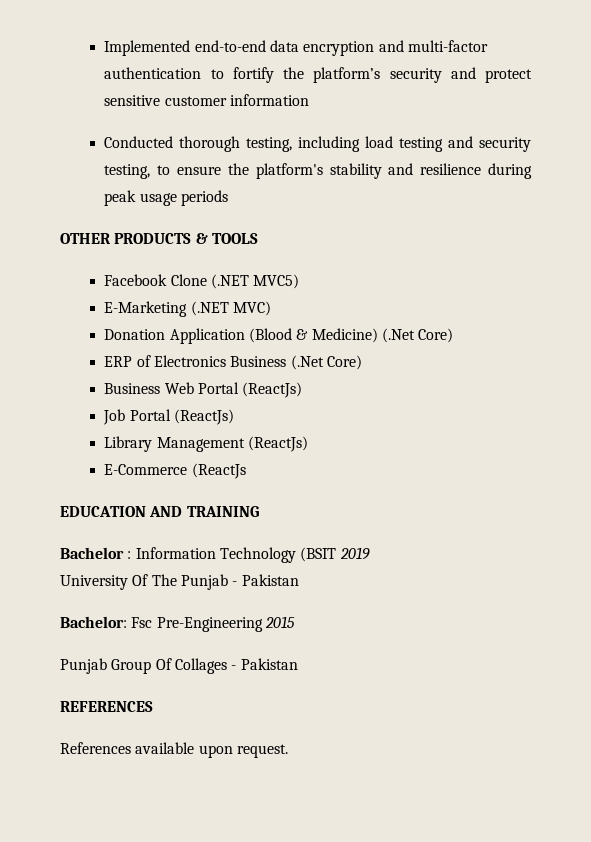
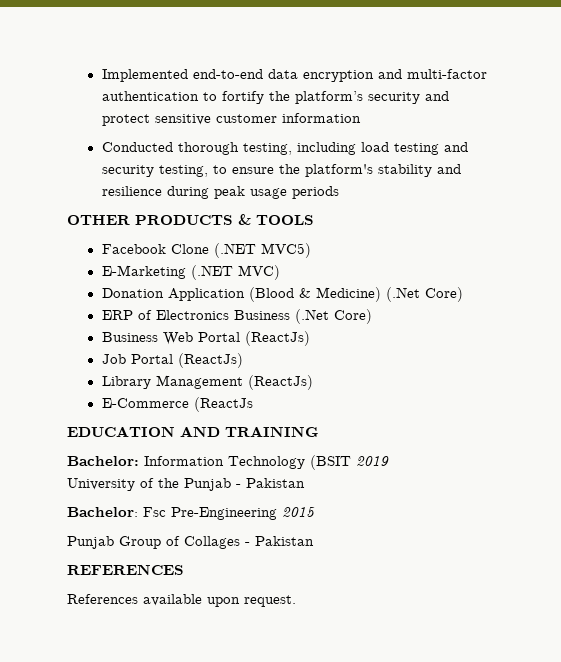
- Bachelor : Information Technology (BSIT 2019
+ Bachelor: Information Technology (BSIT 2019
- University Of The Punjab - Pakistan
+ University of the Punjab - Pakistan
- Punjab Group Of Collages - Pakistan
+ Punjab Group of Collages - Pakistan

